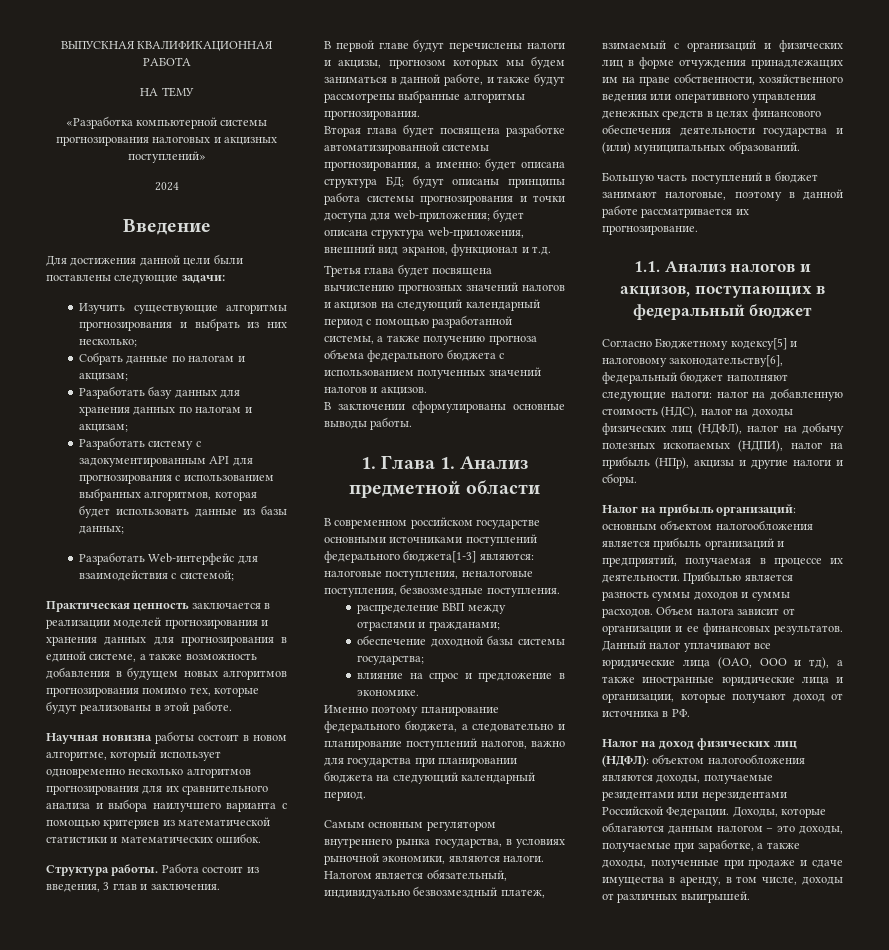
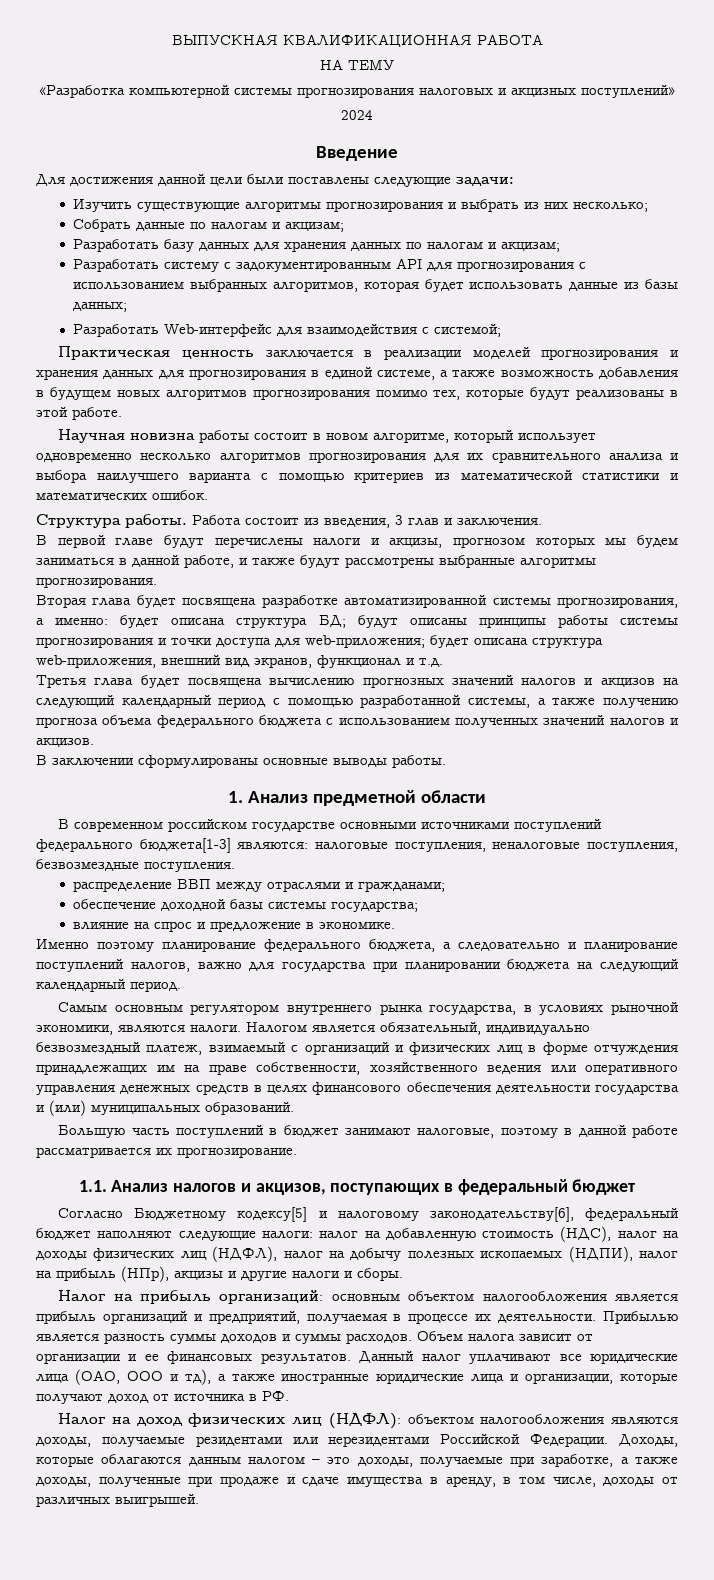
- Вторая глава будет посвящена разработке автоматизированной системы прогнозирования, а именно: будет описана структура БД; будут описаны принципы работа системы прогнозирования и точки доступа для web-приложения; будет описана структура web-приложения, внешний вид экранов, функционал и т.д.
+ Вторая глава будет посвящена разработке автоматизированной системы прогнозирования, а именно: будет описана структура БД; будут описаны принципы работы системы прогнозирования и точки доступа для web-приложения; будет описана структура web-приложения, внешний вид экранов, функционал и т.д.
- 1. Глава 1. Анализ предметной области
+ 1. Анализ предметной области

